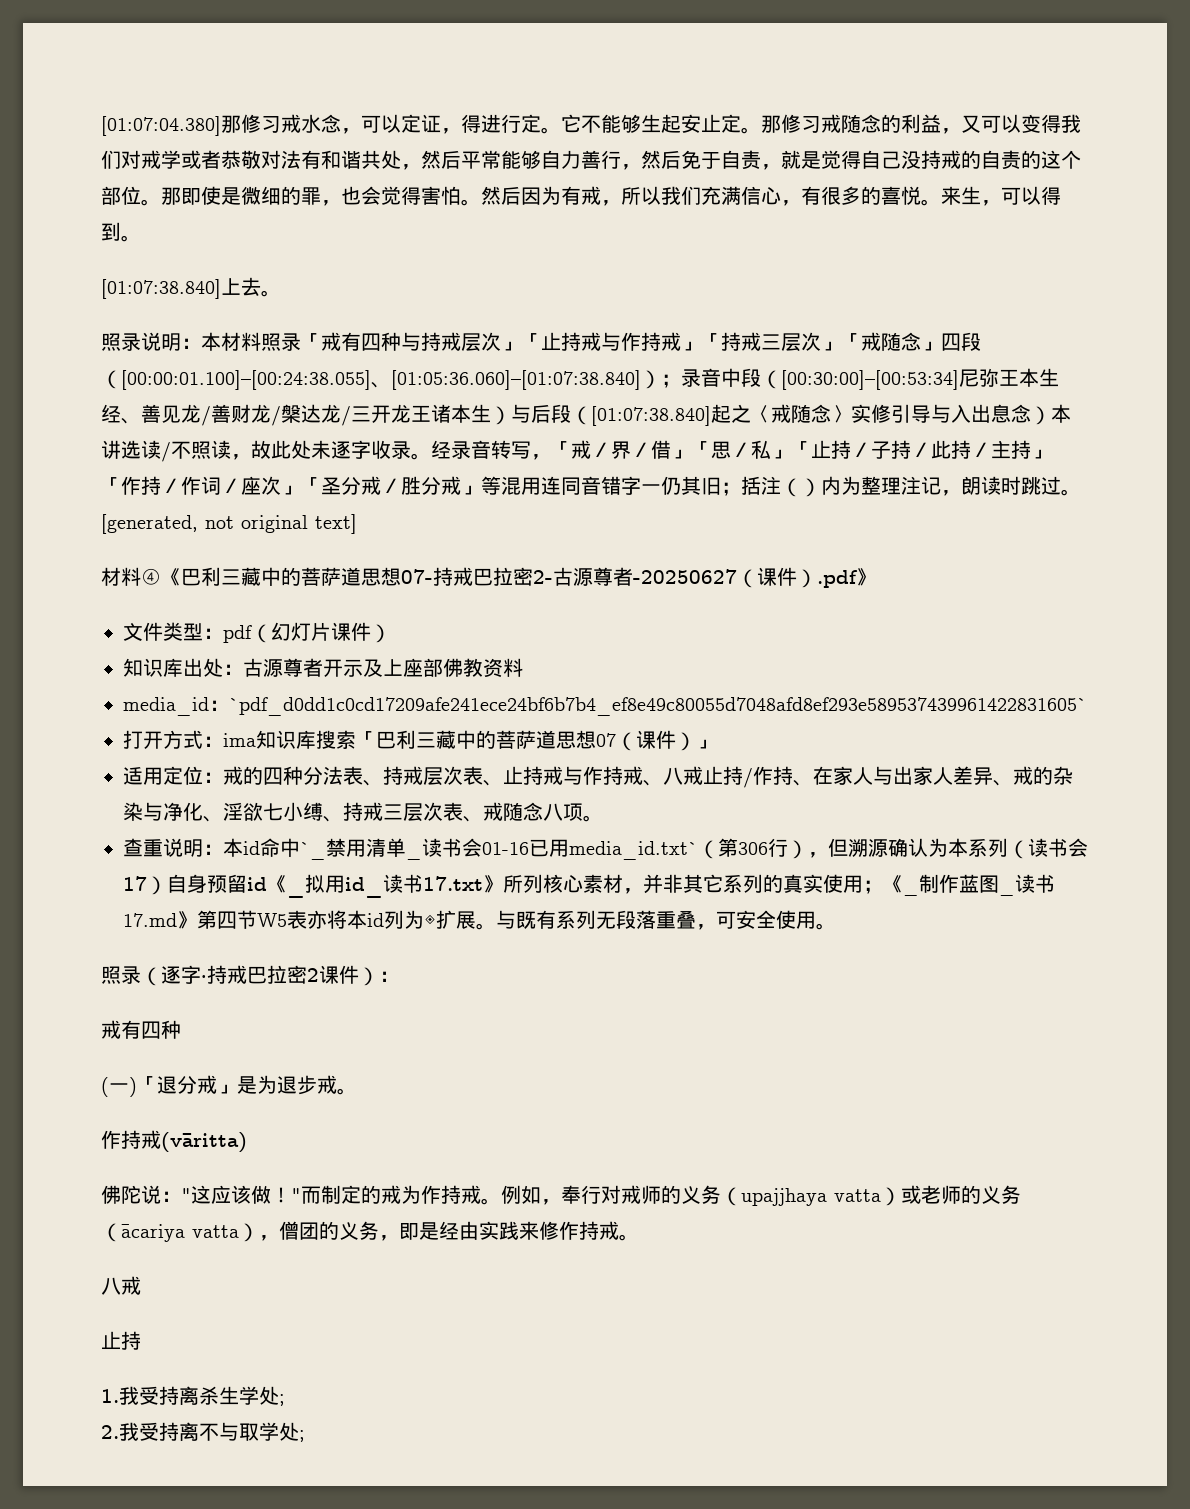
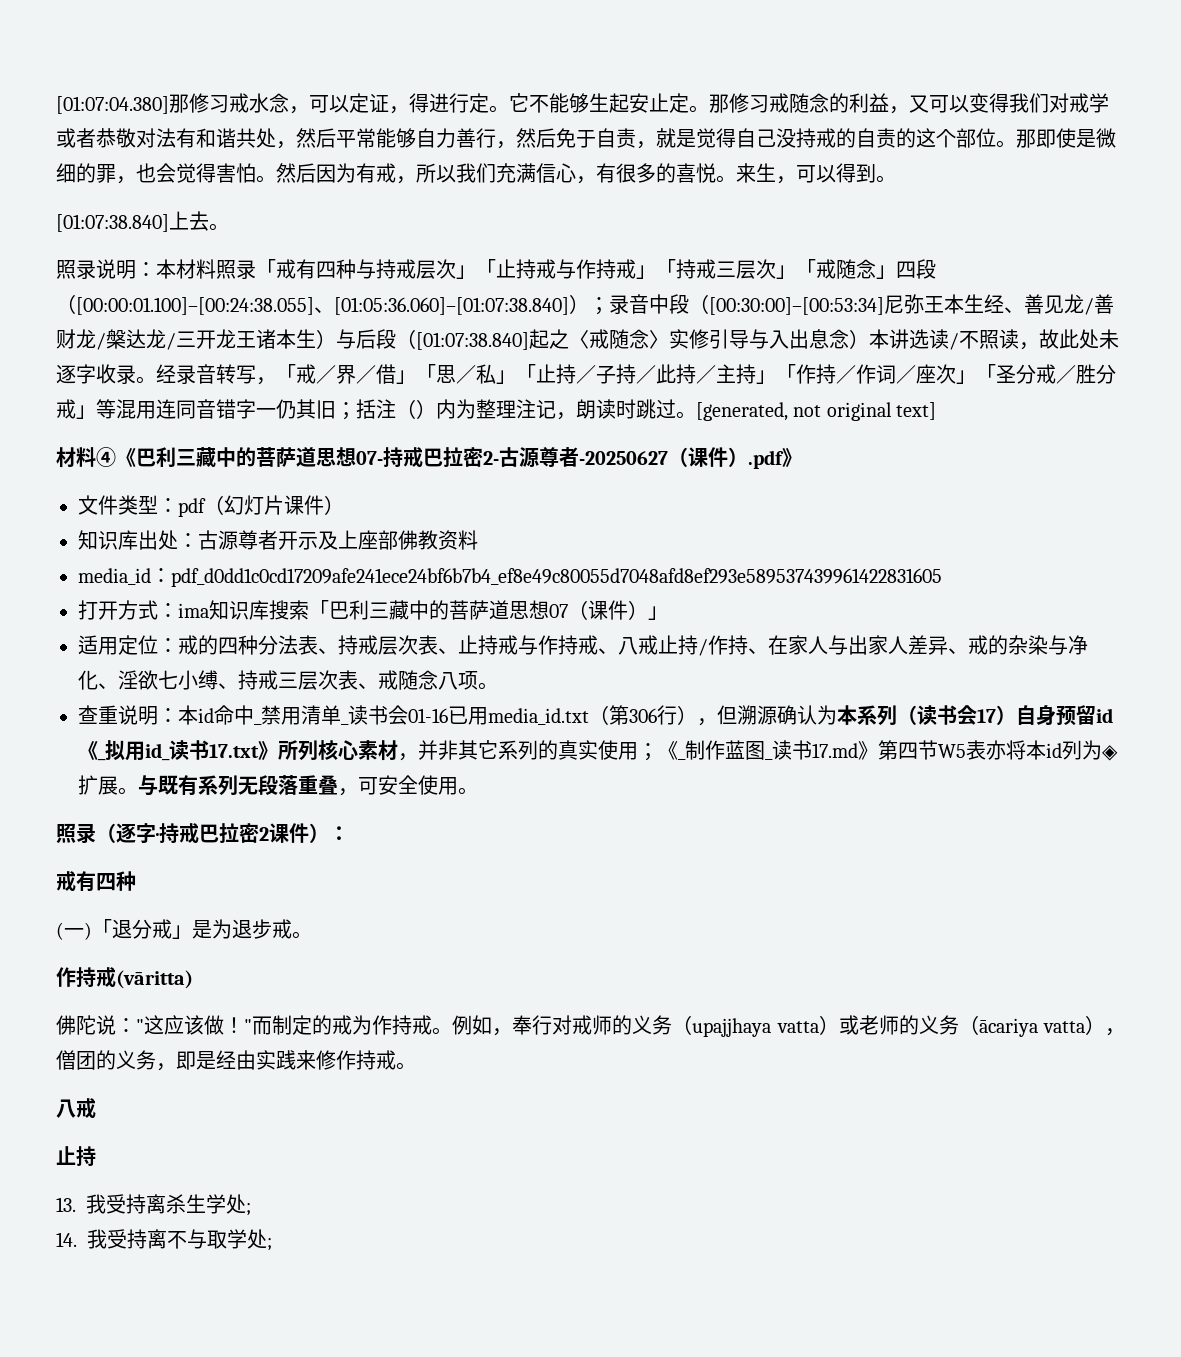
- media_id：`pdf_d0dd1c0cd17209afe241ece24bf6b7b4_ef8e49c80055d7048afd8ef293e589537439961422831605`
+ media_id：pdf_d0dd1c0cd17209afe241ece24bf6b7b4_ef8e49c80055d7048afd8ef293e589537439961422831605
- 查重说明：本id命中`_禁用清单_读书会01-16已用media_id.txt`（第306行），但溯源确认为本系列（读书会17）自身预留id《_拟用id_读书17.txt》所列核心素材，并非其它系列的真实使用；《_制作蓝图_读书17.md》第四节W5表亦将本id列为◈扩展。
+ 查重说明：本id命中_禁用清单_读书会01-16已用media_id.txt（第306行），但溯源确认为本系列（读书会17）自身预留id《_拟用id_读书17.txt》所列核心素材，并非其它系列的真实使用；《_制作蓝图_读书17.md》第四节W5表亦将本id列为◈扩展。
- 1.我受持离杀生学处;
+ 13.我受持离杀生学处;
- 2.我受持离不与取学处;
+ 14.我受持离不与取学处;

